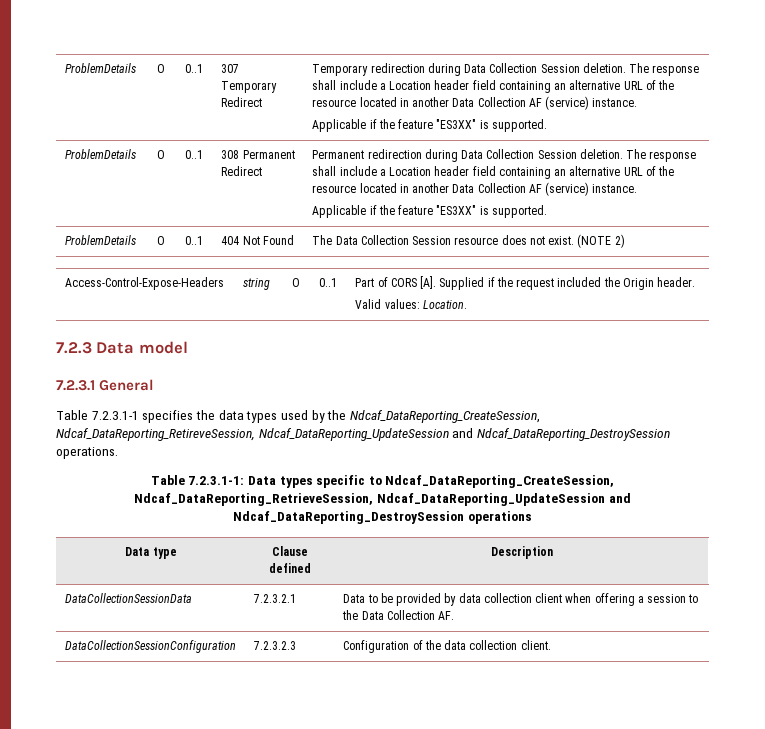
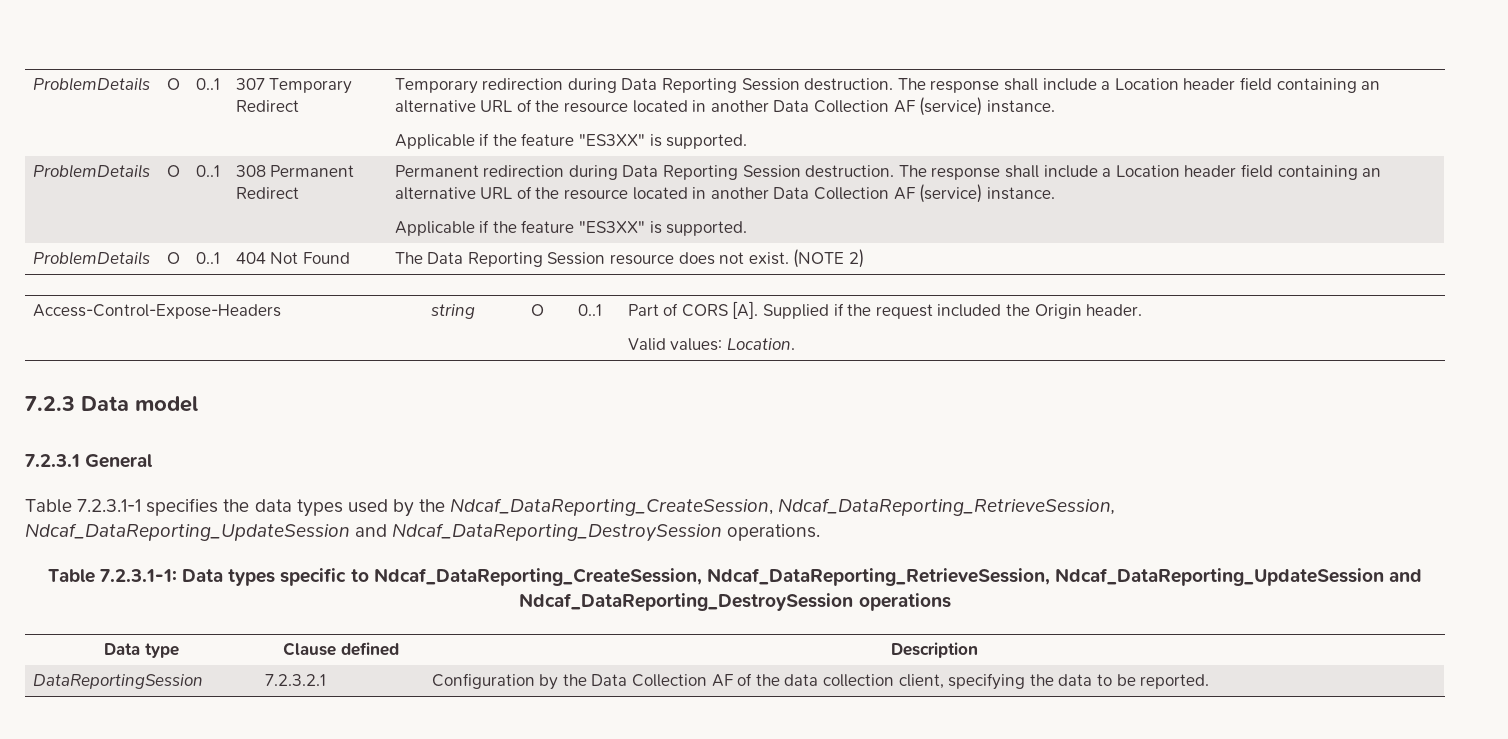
- Temporary redirection during Data Collection Session deletion.
+ Temporary redirection during Data Reporting Session destruction.
- Permanent redirection during Data Collection Session deletion.
+ Permanent redirection during Data Reporting Session destruction.
- ProblemDetails | O | 0..1 | 404 Not Found | The Data Collection Session resource does not exist. (NOTE 2)
+ ProblemDetails | O | 0..1 | 404 Not Found | The Data Reporting Session resource does not exist. (NOTE 2)
- Table 7.2.3.1-1 specifies the data types used by the Ndcaf_DataReporting_CreateSession, Ndcaf_DataReporting_RetireveSession, Ndcaf_DataReporting_UpdateSession and Ndcaf_DataReporting_DestroySession operations.
+ Table 7.2.3.1-1 specifies the data types used by the Ndcaf_DataReporting_CreateSession, Ndcaf_DataReporting_RetrieveSession, Ndcaf_DataReporting_UpdateSession and Ndcaf_DataReporting_DestroySession operations.
- DataCollectionSessionData | 7.2.3.2.1 | Data to be provided by data collection client when offering a session to the Data Collection AF.
- DataCollectionSessionConfiguration | 7.2.3.2.3 | Configuration of the data collection client.
+ DataReportingSession | 7.2.3.2.1 | Configuration by the Data Collection AF of the data collection client, specifying the data to be reported.

